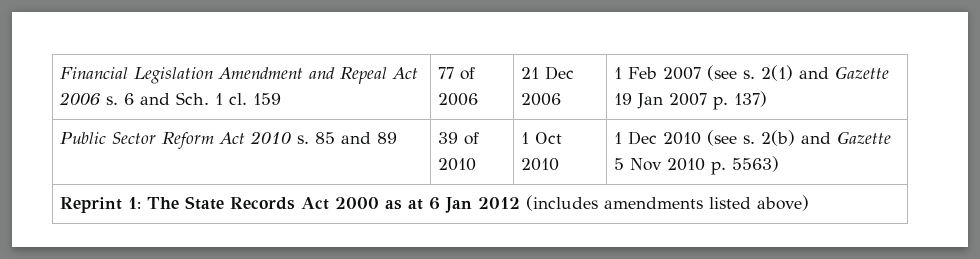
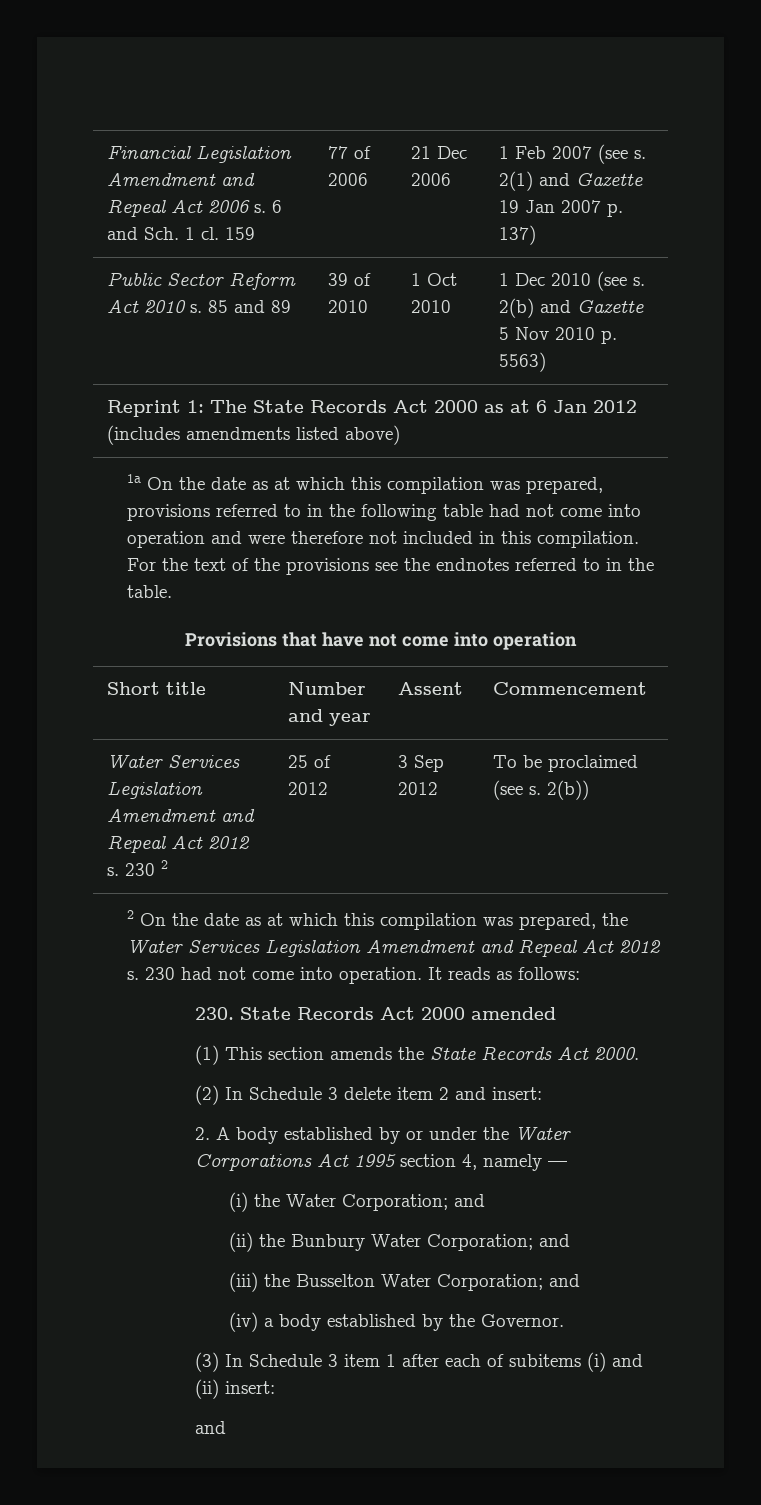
+ 1a On the date as at which this compilation was prepared, provisions referred to in the following table had not come into operation and were therefore not included in this compilation. For the text of the provisions see the endnotes referred to in the table.
+ Provisions that have not come into operation
+ Short title | Number and year | Assent | Commencement
+ Water Services Legislation Amendment and Repeal Act 2012 s. 230 2 | 25 of 2012 | 3 Sep 2012 | To be proclaimed (see s. 2(b))
+ 2 On the date as at which this compilation was prepared, the Water Services Legislation Amendment and Repeal Act 2012 s. 230 had not come into operation. It reads as follows:
+ 230. State Records Act 2000 amended
+ (1) This section amends the State Records Act 2000.
+ (2) In Schedule 3 delete item 2 and insert:
+ 2. A body established by or under the Water Corporations Act 1995 section 4, namely —
+ (i) the Water Corporation; and
+ (ii) the Bunbury Water Corporation; and
+ (iii) the Busselton Water Corporation; and
+ (iv) a body established by the Governor.
+ (3) In Schedule 3 item 1 after each of subitems (i) and (ii) insert:
+ and

